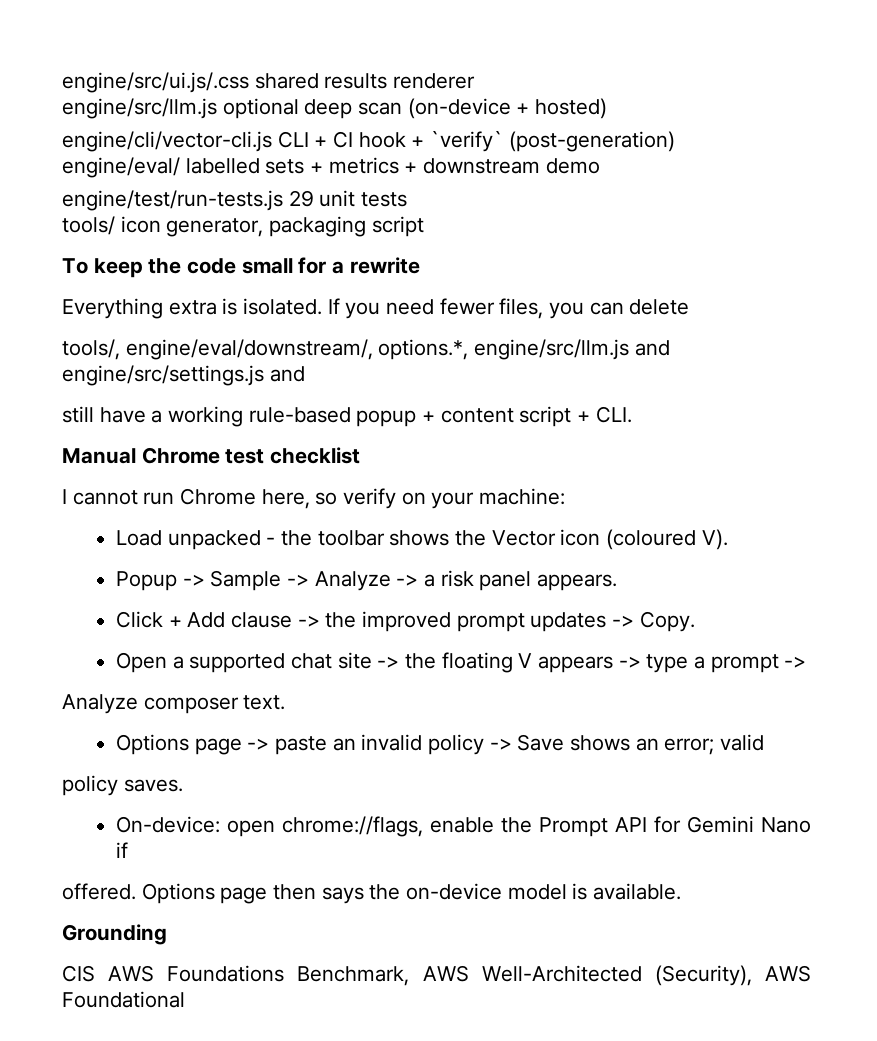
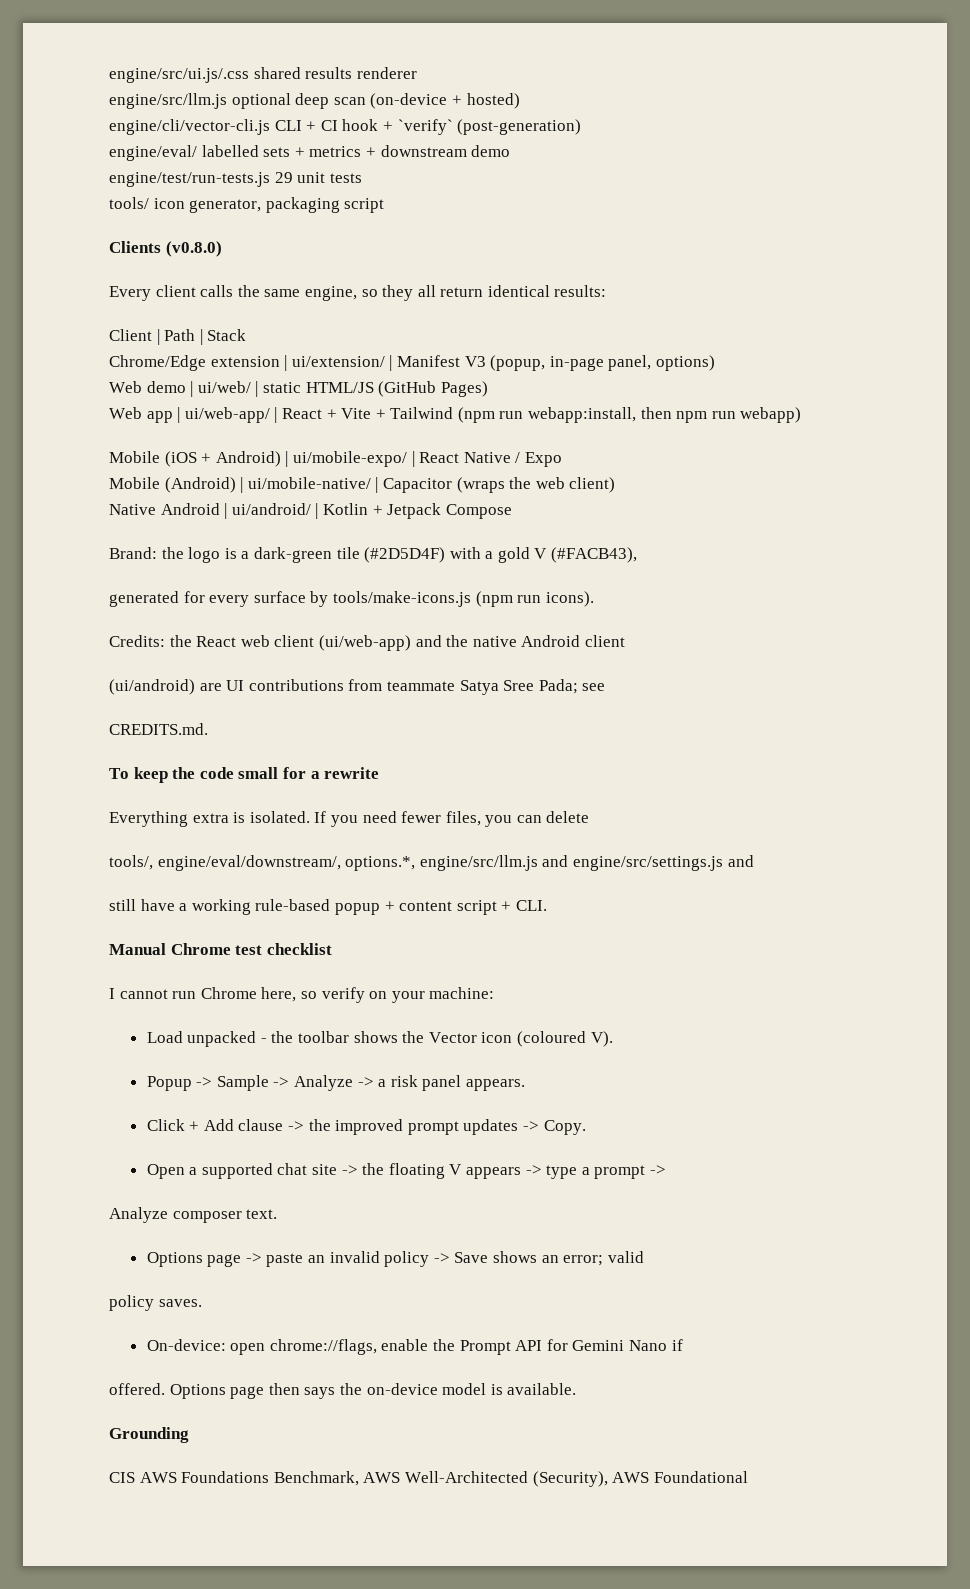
+ Clients (v0.8.0)
+ Every client calls the same engine, so they all return identical results:
+ Client | Path | Stack
+ Chrome/Edge extension | ui/extension/ | Manifest V3 (popup, in-page panel, options)
+ Web demo | ui/web/ | static HTML/JS (GitHub Pages)
+ Web app | ui/web-app/ | React + Vite + Tailwind (npm run webapp:install, then npm run webapp)
+ Mobile (iOS + Android) | ui/mobile-expo/ | React Native / Expo
+ Mobile (Android) | ui/mobile-native/ | Capacitor (wraps the web client)
+ Native Android | ui/android/ | Kotlin + Jetpack Compose
+ Brand: the logo is a dark-green tile (#2D5D4F) with a gold V (#FACB43),
+ generated for every surface by tools/make-icons.js (npm run icons).
+ Credits: the React web client (ui/web-app) and the native Android client
+ (ui/android) are UI contributions from teammate Satya Sree Pada; see
+ CREDITS.md.

